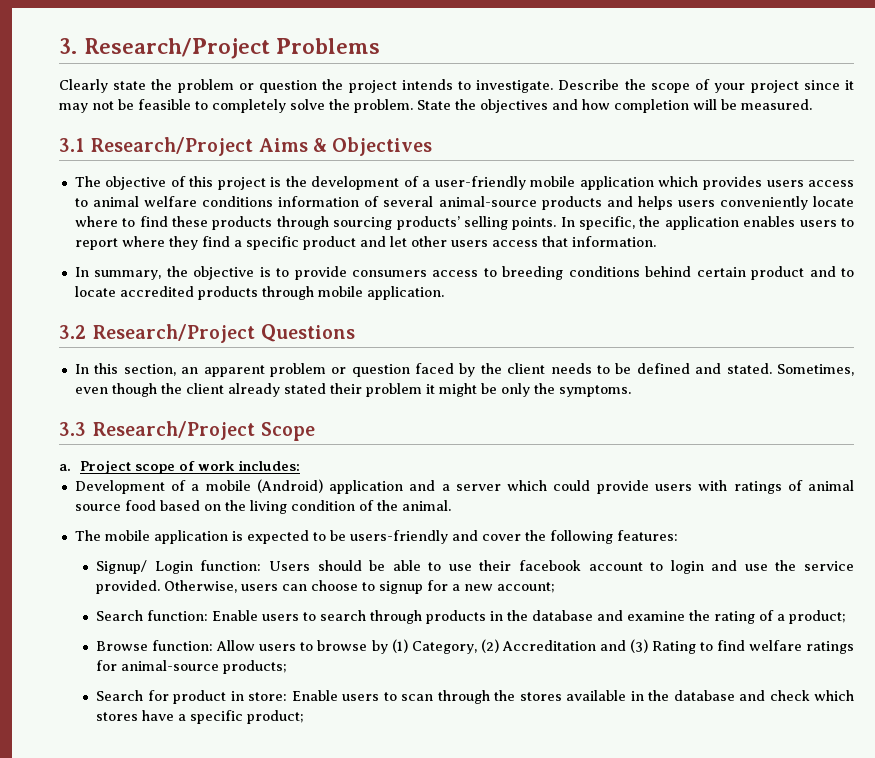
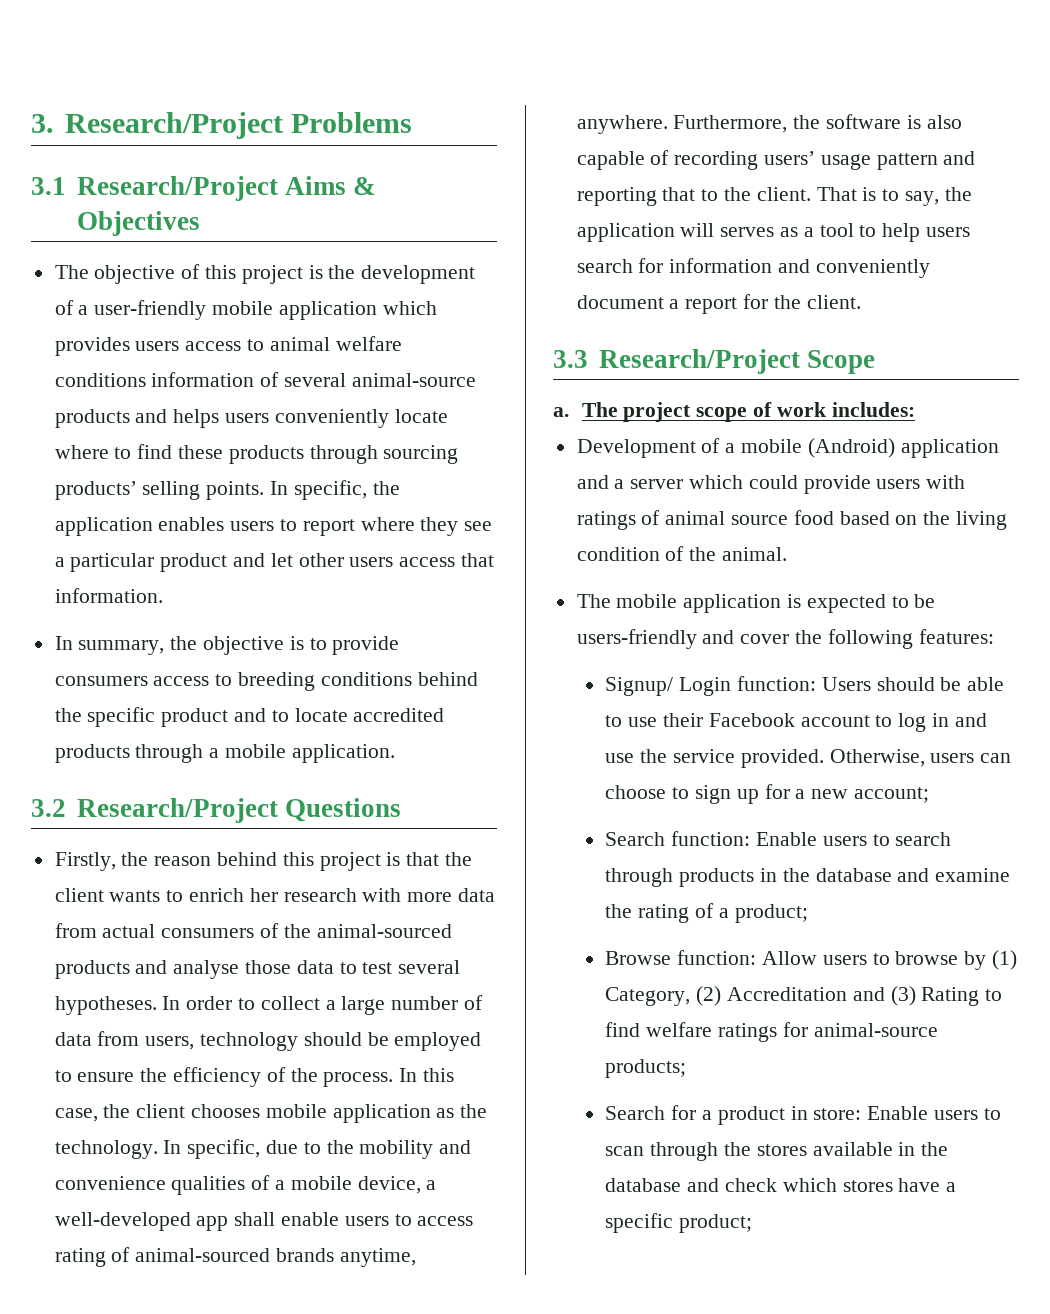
- Clearly state the problem or question the project intends to investigate. Describe the scope of your project since it may not be feasible to completely solve the problem. State the objectives and how completion will be measured.
- In specific, the application enables users to report where they find a specific product and let other users access that information.
+ In specific, the application enables users to report where they see a particular product and let other users access that information.
- In summary, the objective is to provide consumers access to breeding conditions behind certain product and to locate accredited products through mobile application.
+ In summary, the objective is to provide consumers access to breeding conditions behind the specific product and to locate accredited products through a mobile application.
- In this section, an apparent problem or question faced by the client needs to be defined and stated. Sometimes, even though the client already stated their problem it might be only the symptoms.
+ Firstly, the reason behind this project is that the client wants to enrich her research with more data from actual consumers of the animal-sourced products and analyse those data to test several hypotheses. In order to collect a large number of data from users, technology should be employed to ensure the efficiency of the process. In this case, the client chooses mobile application as the technology. In specific, due to the mobility and convenience qualities of a mobile device, a well-developed app shall enable users to access rating of animal-sourced brands anytime, anywhere. Furthermore, the software is also capable of recording users’ usage pattern and reporting that to the client. That is to say, the application will serves as a tool to help users search for information and conveniently document a report for the client.
- Project scope of work includes:
+ The project scope of work includes:
- Signup/ Login function: Users should be able to use their facebook account to login and use the service provided.
+ Signup/ Login function: Users should be able to use their Facebook account to log in and use the service provided.
- Otherwise, users can choose to signup for a new account;
+ Otherwise, users can choose to sign up for a new account;
- Search for product in store: Enable users to scan through the stores available in the database and check which stores have a specific product;
+ Search for a product in store: Enable users to scan through the stores available in the database and check which stores have a specific product;

